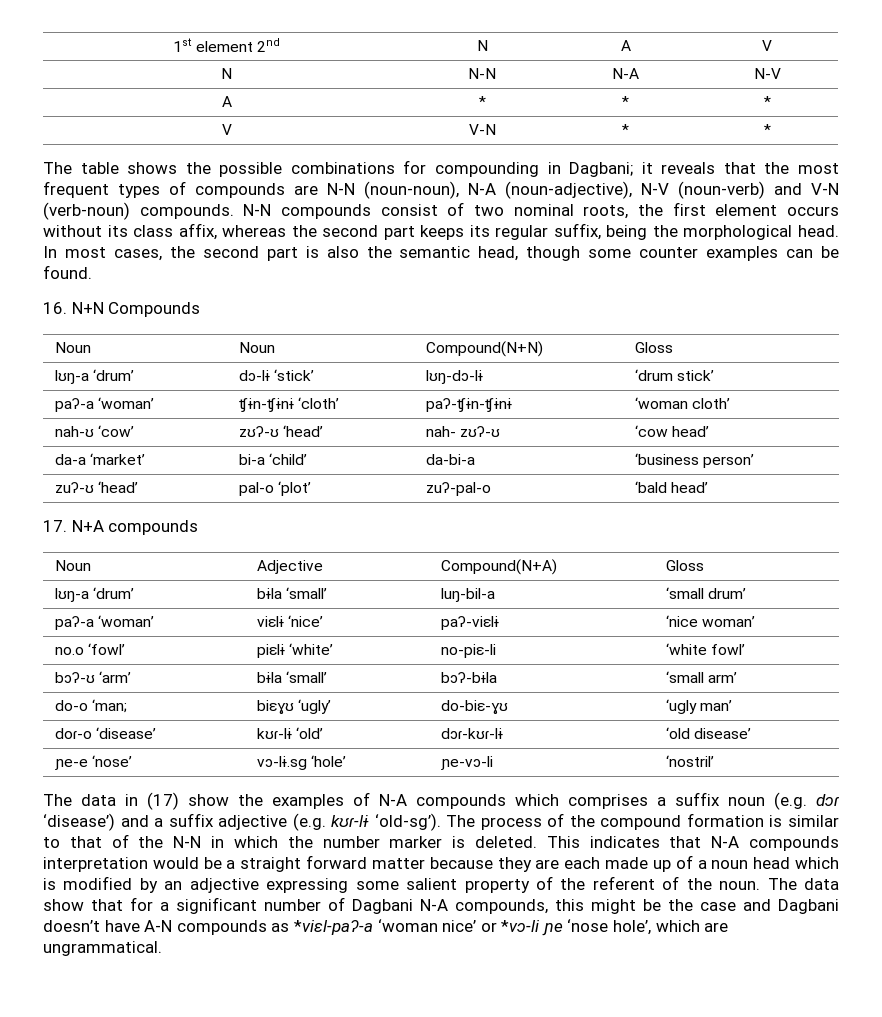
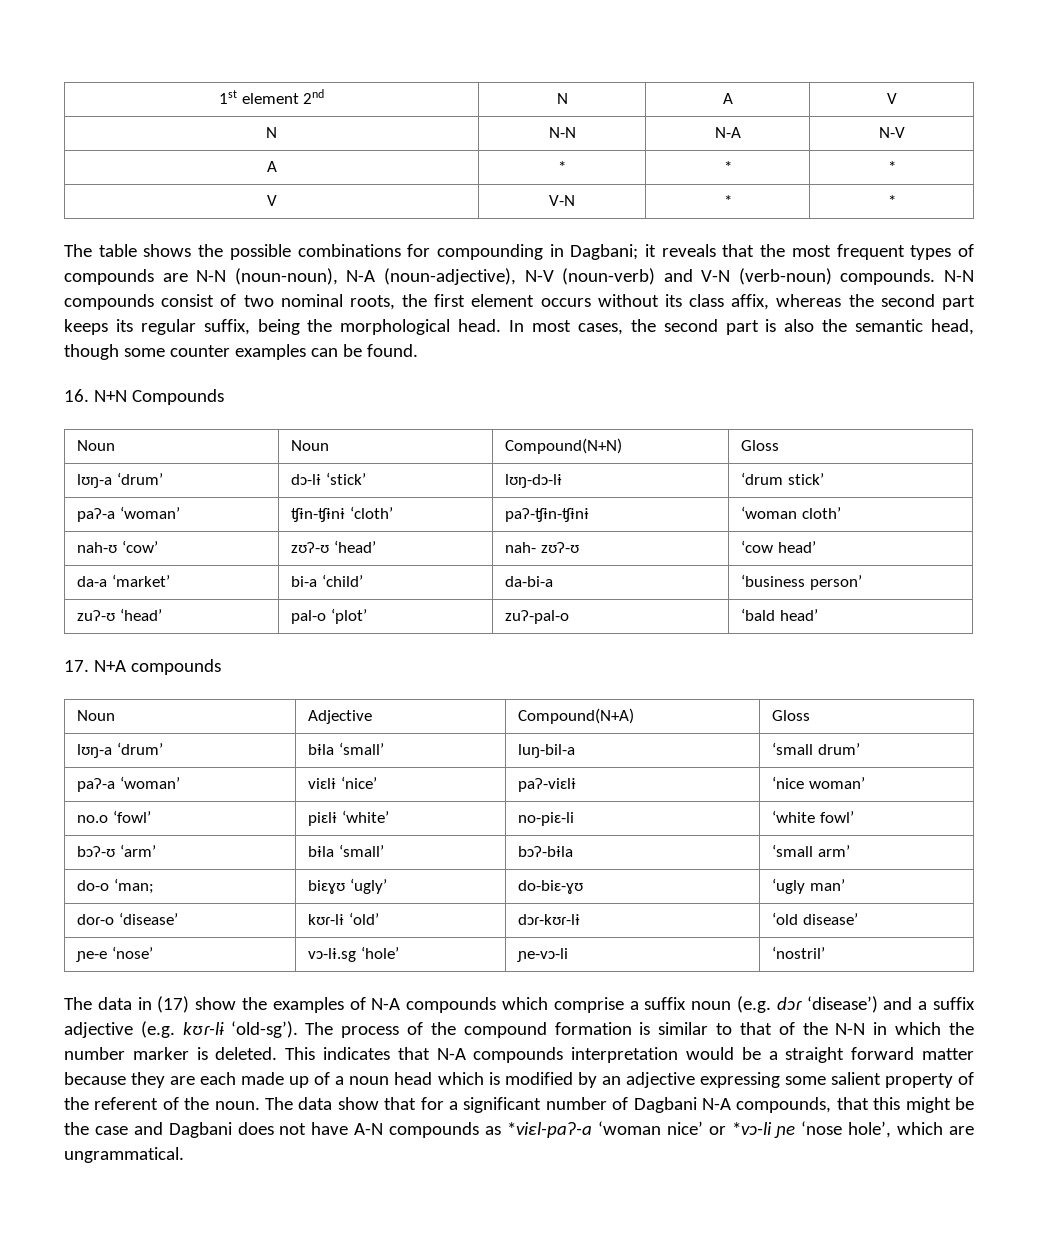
- The data in (17) show the examples of N-A compounds which comprises a suffix noun (e.g. dɔɾ ‘disease’) and a suffix adjective (e.g. kʊɾ-lɨ ‘old-sg’).
+ The data in (17) show the examples of N-A compounds which comprise a suffix noun (e.g. dɔɾ ‘disease’) and a suffix adjective (e.g. kʊɾ-lɨ ‘old-sg’).
- The data show that for a significant number of Dagbani N-A compounds, this might be the case and Dagbani doesn’t have A-N compounds as *viɛl-paʔ-a ‘woman nice’ or *vɔ-li ɲe ‘nose hole’, which are ungrammatical.
+ The data show that for a significant number of Dagbani N-A compounds, that this might be the case and Dagbani does not have A-N compounds as *viɛl-paʔ-a ‘woman nice’ or *vɔ-li ɲe ‘nose hole’, which are ungrammatical.

